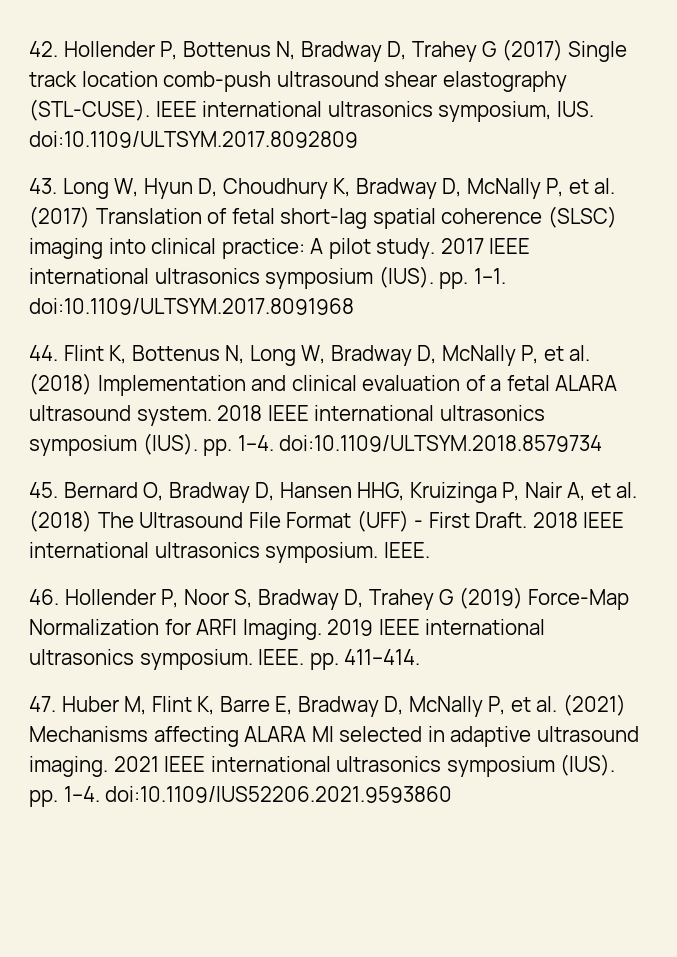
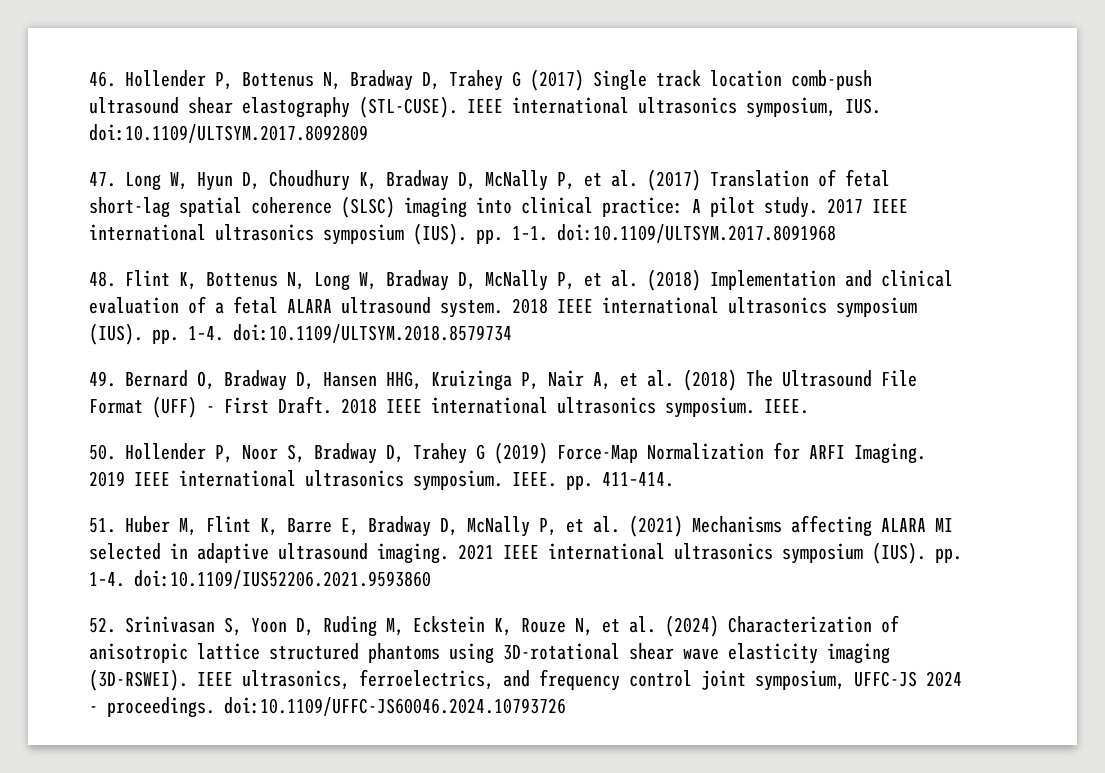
- 42. Hollender P, Bottenus N, Bradway D, Trahey G (2017) Single track location comb-push ultrasound shear elastography (STL-CUSE).
+ 46. Hollender P, Bottenus N, Bradway D, Trahey G (2017) Single track location comb-push ultrasound shear elastography (STL-CUSE).
- 43. Long W, Hyun D, Choudhury K, Bradway D, McNally P, et al. (2017) Translation of fetal short-lag spatial coherence (SLSC) imaging into clinical practice: A pilot study.
+ 47. Long W, Hyun D, Choudhury K, Bradway D, McNally P, et al. (2017) Translation of fetal short-lag spatial coherence (SLSC) imaging into clinical practice: A pilot study.
- 44. Flint K, Bottenus N, Long W, Bradway D, McNally P, et al. (2018) Implementation and clinical evaluation of a fetal ALARA ultrasound system.
+ 48. Flint K, Bottenus N, Long W, Bradway D, McNally P, et al. (2018) Implementation and clinical evaluation of a fetal ALARA ultrasound system.
- 45. Bernard O, Bradway D, Hansen HHG, Kruizinga P, Nair A, et al. (2018) The Ultrasound File Format (UFF) - First Draft.
+ 49. Bernard O, Bradway D, Hansen HHG, Kruizinga P, Nair A, et al. (2018) The Ultrasound File Format (UFF) - First Draft.
- 46. Hollender P, Noor S, Bradway D, Trahey G (2019) Force-Map Normalization for ARFI Imaging.
+ 50. Hollender P, Noor S, Bradway D, Trahey G (2019) Force-Map Normalization for ARFI Imaging.
- 47. Huber M, Flint K, Barre E, Bradway D, McNally P, et al. (2021) Mechanisms affecting ALARA MI selected in adaptive ultrasound imaging.
+ 51. Huber M, Flint K, Barre E, Bradway D, McNally P, et al. (2021) Mechanisms affecting ALARA MI selected in adaptive ultrasound imaging.
+ 52. Srinivasan S, Yoon D, Ruding M, Eckstein K, Rouze N, et al. (2024) Characterization of anisotropic lattice structured phantoms using 3D-rotational shear wave elasticity imaging (3D-RSWEI). IEEE ultrasonics, ferroelectrics, and frequency control joint symposium, UFFC-JS 2024 - proceedings. doi:10.1109/UFFC-JS60046.2024.10793726

